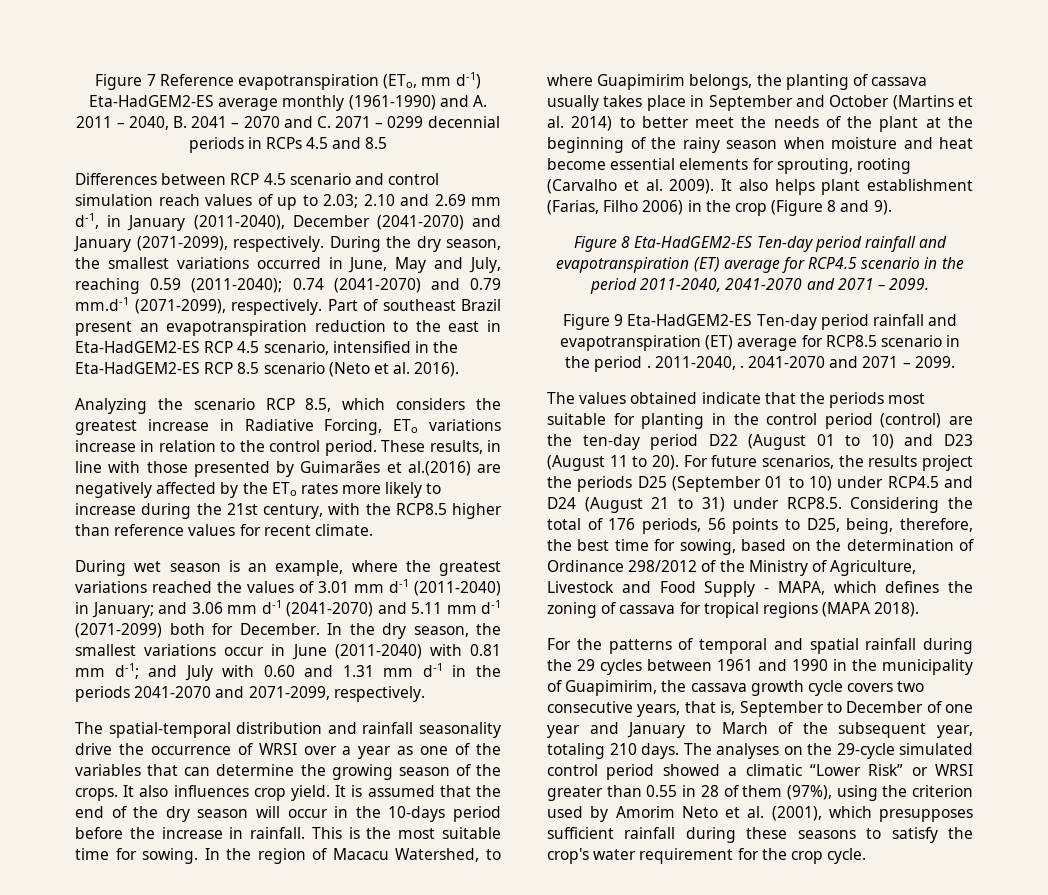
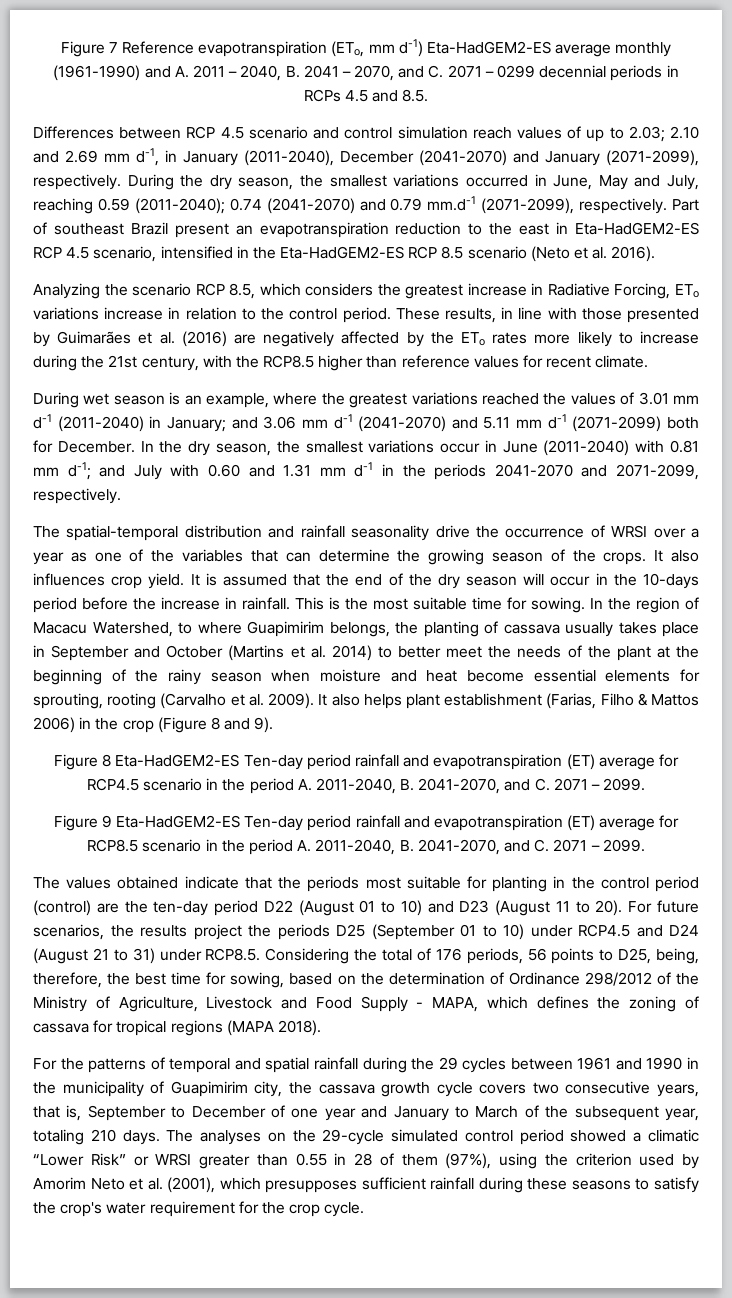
- Figure 7 Reference evapotranspiration (ETo, mm d-1) Eta-HadGEM2-ES average monthly (1961-1990) and A. 2011 – 2040, B. 2041 – 2070 and C. 2071 – 0299 decennial periods in RCPs 4.5 and 8.5
+ Figure 7 Reference evapotranspiration (ETo, mm d-1) Eta-HadGEM2-ES average monthly (1961-1990) and A. 2011 – 2040, B. 2041 – 2070, and C. 2071 – 0299 decennial periods in RCPs 4.5 and 8.5.
- These results, in line with those presented by Guimarães et al.(2016) are negatively affected by the ETo rates more likely to increase during the 21st century, with the RCP8.5 higher than reference values for recent climate.
+ These results, in line with those presented by Guimarães et al. (2016) are negatively affected by the ETo rates more likely to increase during the 21st century, with the RCP8.5 higher than reference values for recent climate.
- It also helps plant establishment (Farias, Filho 2006) in the crop (Figure 8 and 9).
+ It also helps plant establishment (Farias, Filho & Mattos 2006) in the crop (Figure 8 and 9).
- Figure 8 Eta-HadGEM2-ES Ten-day period rainfall and evapotranspiration (ET) average for RCP4.5 scenario in the period 2011-2040, 2041-2070 and 2071 – 2099.
+ Figure 8 Eta-HadGEM2-ES Ten-day period rainfall and evapotranspiration (ET) average for RCP4.5 scenario in the period A. 2011-2040, B. 2041-2070, and C. 2071 – 2099.
- Figure 9 Eta-HadGEM2-ES Ten-day period rainfall and evapotranspiration (ET) average for RCP8.5 scenario in the period . 2011-2040, . 2041-2070 and 2071 – 2099.
+ Figure 9 Eta-HadGEM2-ES Ten-day period rainfall and evapotranspiration (ET) average for RCP8.5 scenario in the period A. 2011-2040, B. 2041-2070, and C. 2071 – 2099.
- For the patterns of temporal and spatial rainfall during the 29 cycles between 1961 and 1990 in the municipality of Guapimirim, the cassava growth cycle covers two consecutive years, that is, September to December of one year and January to March of the subsequent year, totaling 210 days.
+ For the patterns of temporal and spatial rainfall during the 29 cycles between 1961 and 1990 in the municipality of Guapimirim city, the cassava growth cycle covers two consecutive years, that is, September to December of one year and January to March of the subsequent year, totaling 210 days.

